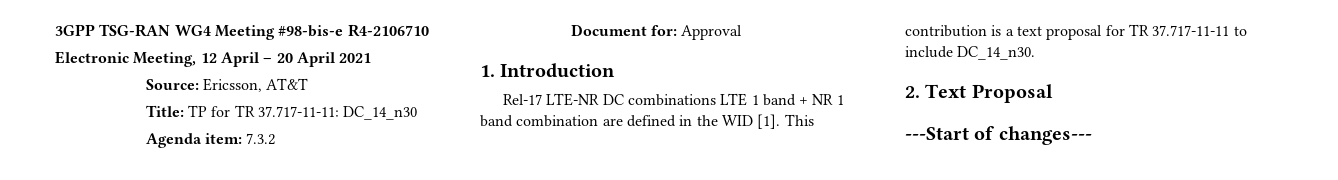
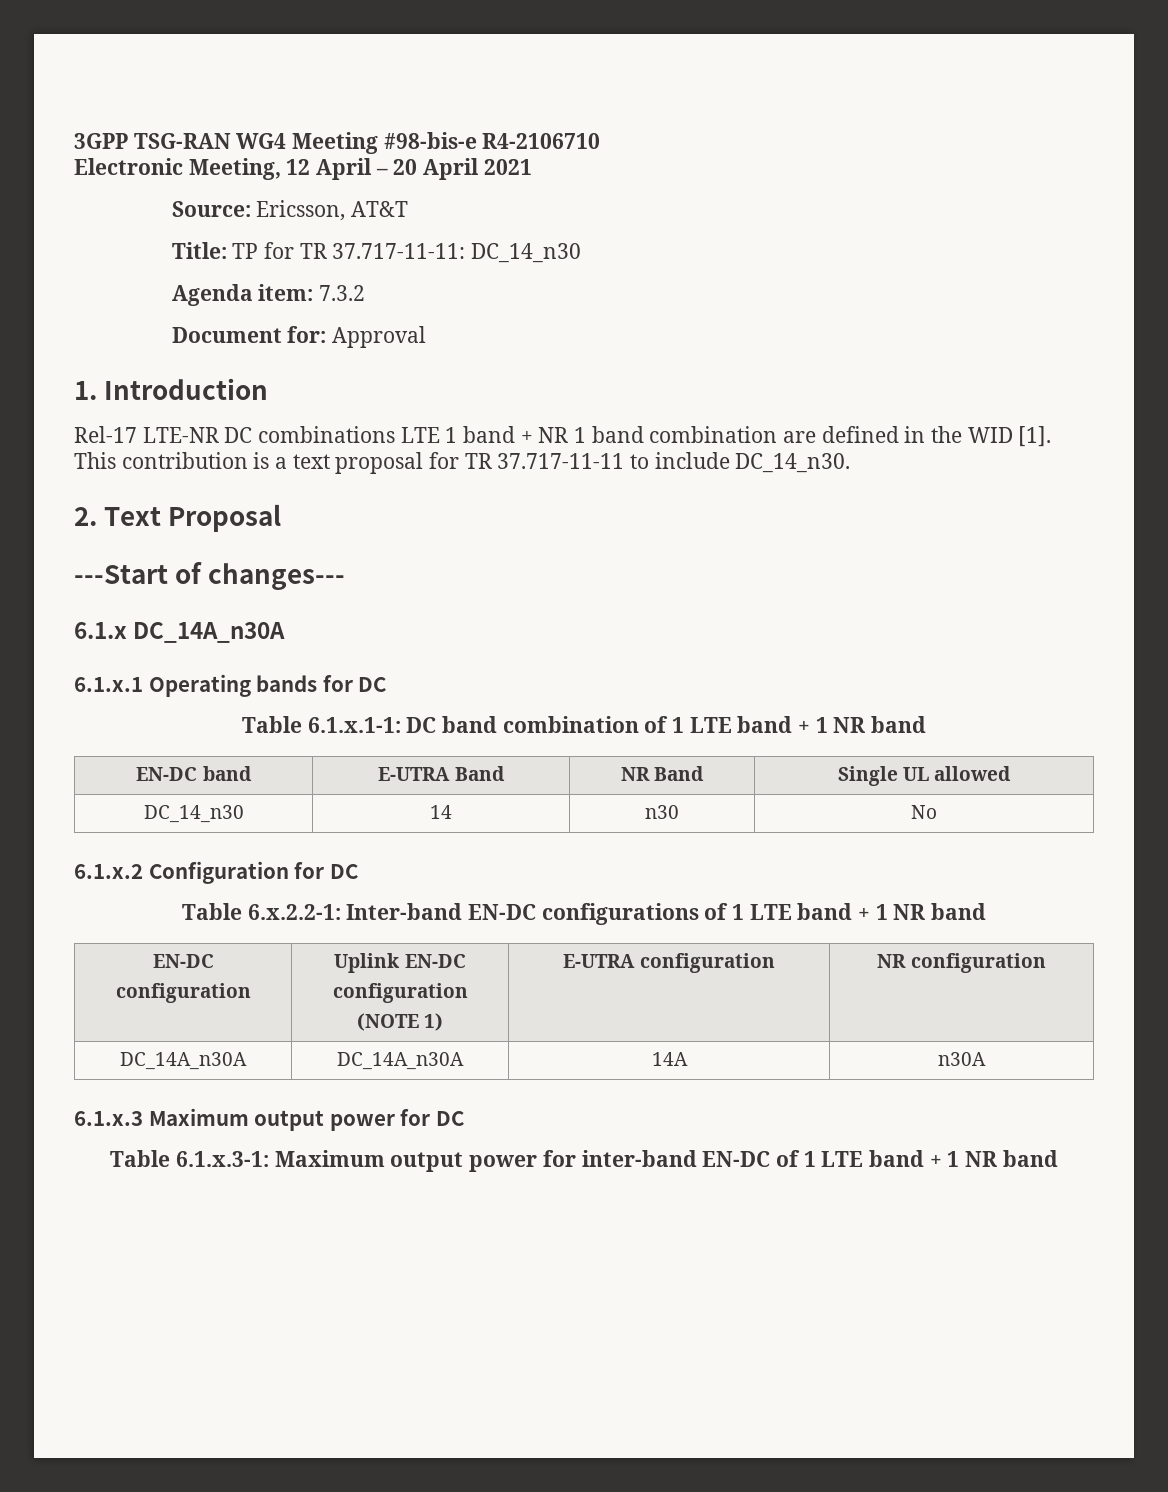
+ 6.1.x DC_14A_n30A
+ 6.1.x.1 Operating bands for DC
+ Table 6.1.x.1-1: DC band combination of 1 LTE band + 1 NR band
+ EN-DC band | E-UTRA Band | NR Band | Single UL allowed
+ DC_14_n30 | 14 | n30 | No
+ 6.1.x.2 Configuration for DC
+ Table 6.x.2.2-1: Inter-band EN-DC configurations of 1 LTE band + 1 NR band
+ EN-DC
+ configuration | Uplink EN-DC
+ configuration
+ (NOTE 1) | E-UTRA configuration | NR configuration
+ DC_14A_n30A | DC_14A_n30A | 14A | n30A
+ 6.1.x.3 Maximum output power for DC
+ Table 6.1.x.3-1: Maximum output power for inter-band EN-DC of 1 LTE band + 1 NR band

